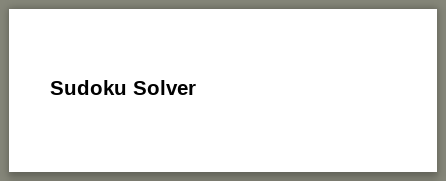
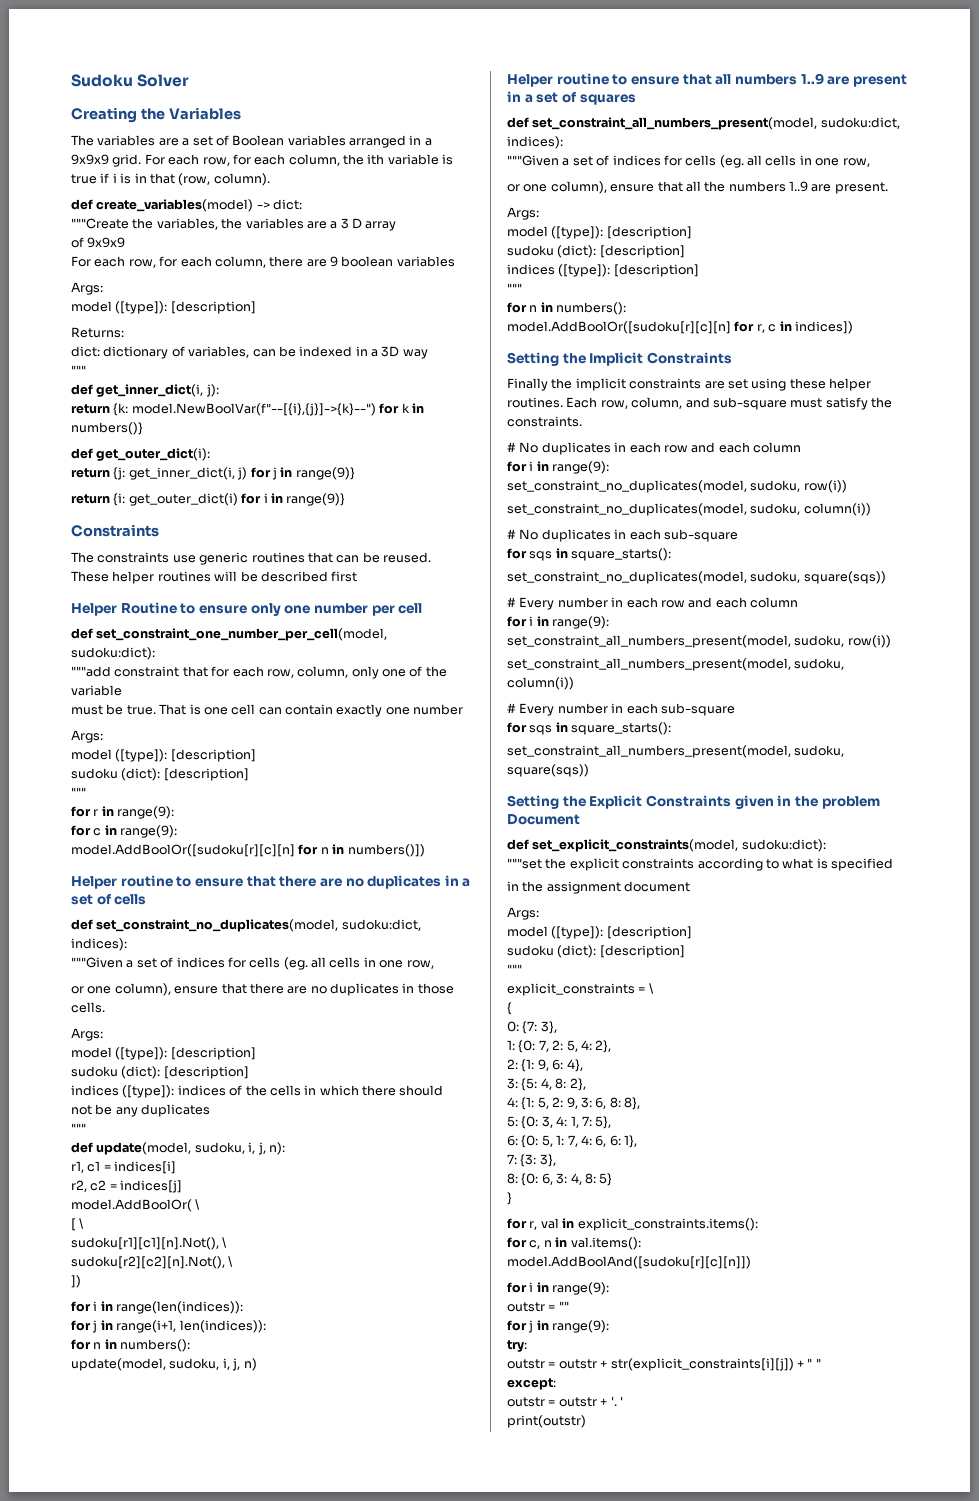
+ Creating the Variables
+ The variables are a set of Boolean variables arranged in a 9x9x9 grid. For each row, for each column, the ith variable is true if i is in that (row, column).
+ def create_variables(model) -> dict:
+ """Create the variables, the variables are a 3 D array
+ of 9x9x9
+ For each row, for each column, there are 9 boolean variables
+ Args:
+ model ([type]): [description]
+ Returns:
+ dict: dictionary of variables, can be indexed in a 3D way
+ """
+ def get_inner_dict(i, j):
+ return {k: model.NewBoolVar(f"--[{i},{j}]->{k}--") for k in numbers()}
+ def get_outer_dict(i):
+ return {j: get_inner_dict(i, j) for j in range(9)}
+ return {i: get_outer_dict(i) for i in range(9)}
+ Constraints
+ The constraints use generic routines that can be reused. These helper routines will be described first
+ Helper Routine to ensure only one number per cell
+ def set_constraint_one_number_per_cell(model, sudoku:dict):
+ """add constraint that for each row, column, only one of the variable
+ must be true. That is one cell can contain exactly one number
+ Args:
+ model ([type]): [description]
+ sudoku (dict): [description]
+ """
+ for r in range(9):
+ for c in range(9):
+ model.AddBoolOr([sudoku[r][c][n] for n in numbers()])
+ Helper routine to ensure that there are no duplicates in a set of cells
+ def set_constraint_no_duplicates(model, sudoku:dict, indices):
+ """Given a set of indices for cells (eg. all cells in one row,
+ or one column), ensure that there are no duplicates in those cells.
+ Args:
+ model ([type]): [description]
+ sudoku (dict): [description]
+ indices ([type]): indices of the cells in which there should
+ not be any duplicates
+ """
+ def update(model, sudoku, i, j, n):
+ r1, c1 = indices[i]
+ r2, c2 = indices[j]
+ model.AddBoolOr( \
+ [ \
+ sudoku[r1][c1][n].Not(), \
+ sudoku[r2][c2][n].Not(), \
+ ])
+ for i in range(len(indices)):
+ for j in range(i+1, len(indices)):
+ for n in numbers():
+ update(model, sudoku, i, j, n)
+ Helper routine to ensure that all numbers 1..9 are present in a set of squares
+ def set_constraint_all_numbers_present(model, sudoku:dict, indices):
+ """Given a set of indices for cells (eg. all cells in one row,
+ or one column), ensure that all the numbers 1..9 are present.
+ Args:
+ model ([type]): [description]
+ sudoku (dict): [description]
+ indices ([type]): [description]
+ """
+ for n in numbers():
+ model.AddBoolOr([sudoku[r][c][n] for r, c in indices])
+ Setting the Implicit Constraints
+ Finally the implicit constraints are set using these helper routines. Each row, column, and sub-square must satisfy the constraints.
+ # No duplicates in each row and each column
+ for i in range(9):
+ set_constraint_no_duplicates(model, sudoku, row(i))
+ set_constraint_no_duplicates(model, sudoku, column(i))
+ # No duplicates in each sub-square
+ for sqs in square_starts():
+ set_constraint_no_duplicates(model, sudoku, square(sqs))
+ # Every number in each row and each column
+ for i in range(9):
+ set_constraint_all_numbers_present(model, sudoku, row(i))
+ set_constraint_all_numbers_present(model, sudoku, column(i))
+ # Every number in each sub-square
+ for sqs in square_starts():
+ set_constraint_all_numbers_present(model, sudoku, square(sqs))
+ Setting the Explicit Constraints given in the problem Document
+ def set_explicit_constraints(model, sudoku:dict):
+ """set the explicit constraints according to what is specified
+ in the assignment document
+ Args:
+ model ([type]): [description]
+ sudoku (dict): [description]
+ """
+ explicit_constraints = \
+ {
+ 0: {7: 3},
+ 1: {0: 7, 2: 5, 4: 2},
+ 2: {1: 9, 6: 4},
+ 3: {5: 4, 8: 2},
+ 4: {1: 5, 2: 9, 3: 6, 8: 8},
+ 5: {0: 3, 4: 1, 7: 5},
+ 6: {0: 5, 1: 7, 4: 6, 6: 1},
+ 7: {3: 3},
+ 8: {0: 6, 3: 4, 8: 5}
+ }
+ for r, val in explicit_constraints.items():
+ for c, n in val.items():
+ model.AddBoolAnd([sudoku[r][c][n]])
+ for i in range(9):
+ outstr = ""
+ for j in range(9):
+ try:
+ outstr = outstr + str(explicit_constraints[i][j]) + " "
+ except:
+ outstr = outstr + '. '
+ print(outstr)

